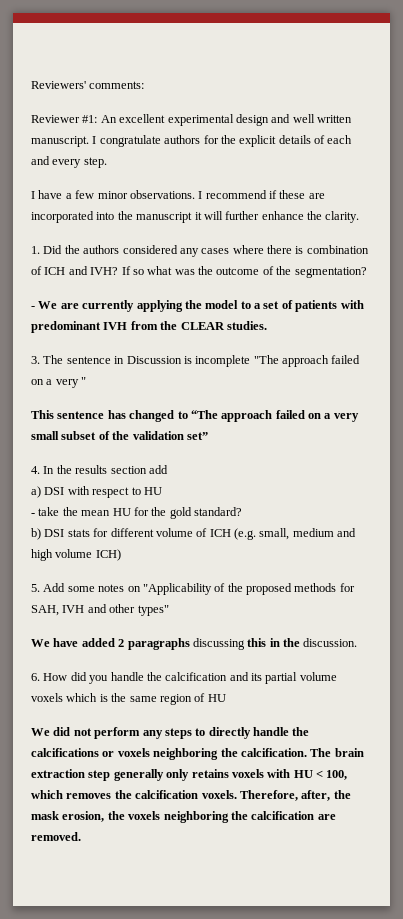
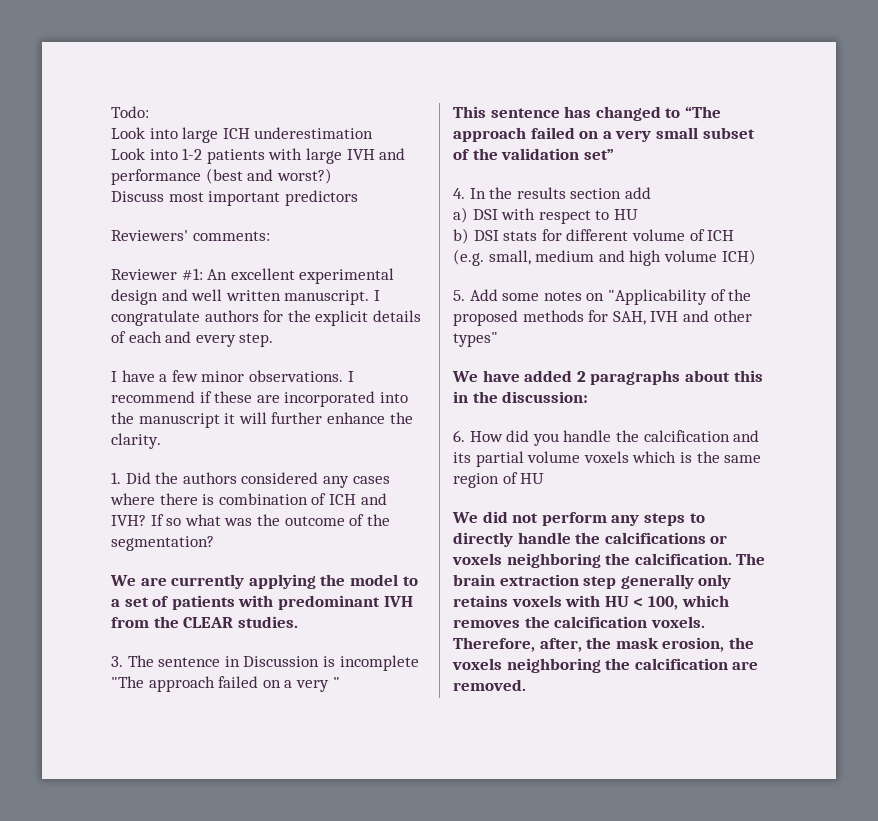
+ Todo:
+ Look into large ICH underestimation
+ Look into 1-2 patients with large IVH and performance (best and worst?)
+ Discuss most important predictors
- - We are currently applying the model to a set of patients with predominant IVH from the CLEAR studies.
+ We are currently applying the model to a set of patients with predominant IVH from the CLEAR studies.
- - take the mean HU for the gold standard?
- We have added 2 paragraphs discussing this in the discussion.
+ We have added 2 paragraphs about this in the discussion:

